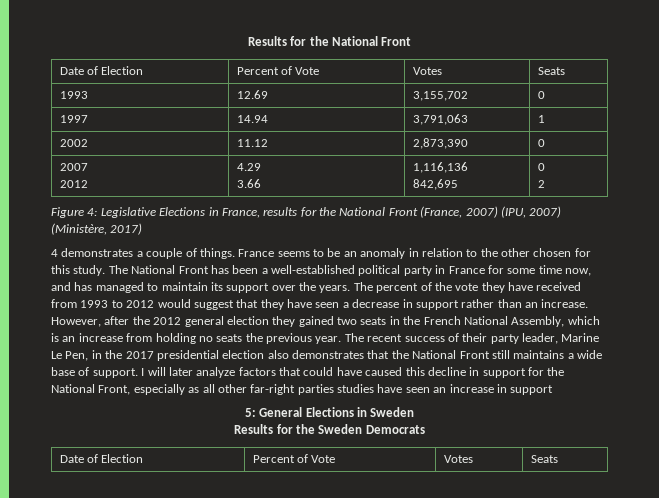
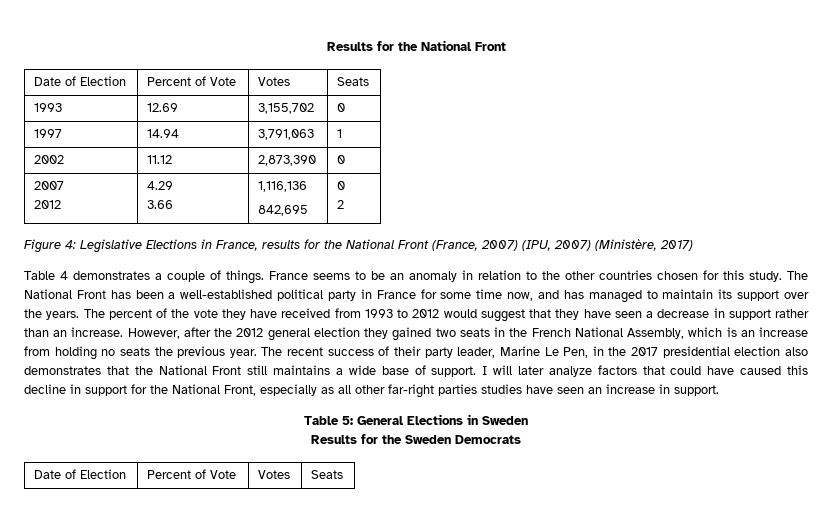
- 4 demonstrates a couple of things.
+ Table 4 demonstrates a couple of things.
- France seems to be an anomaly in relation to the other chosen for this study.
+ France seems to be an anomaly in relation to the other countries chosen for this study.
- I will later analyze factors that could have caused this decline in support for the National Front, especially as all other far-right parties studies have seen an increase in support
- 5: General Elections in Sweden
+ I will later analyze factors that could have caused this decline in support for the National Front, especially as all other far-right parties studies have seen an increase in support.
+ Table 5: General Elections in Sweden

